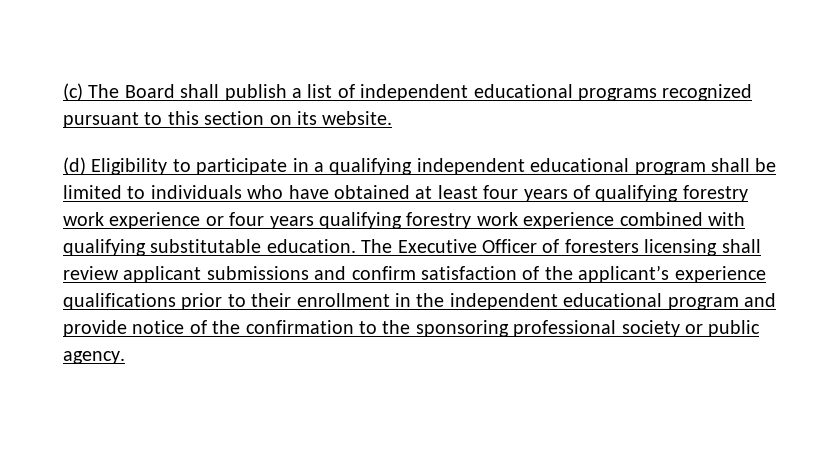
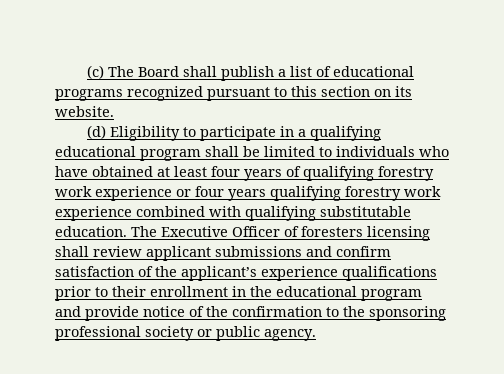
- (c) The Board shall publish a list of independent educational programs recognized pursuant to this section on its website.
+ (c) The Board shall publish a list of educational programs recognized pursuant to this section on its website.
- (d) Eligibility to participate in a qualifying independent educational program shall be limited to individuals who have obtained at least four years of qualifying forestry work experience or four years qualifying forestry work experience combined with qualifying substitutable education.
+ (d) Eligibility to participate in a qualifying educational program shall be limited to individuals who have obtained at least four years of qualifying forestry work experience or four years qualifying forestry work experience combined with qualifying substitutable education.
- The Executive Officer of foresters licensing shall review applicant submissions and confirm satisfaction of the applicant’s experience qualifications prior to their enrollment in the independent educational program and provide notice of the confirmation to the sponsoring professional society or public agency.
+ The Executive Officer of foresters licensing shall review applicant submissions and confirm satisfaction of the applicant’s experience qualifications prior to their enrollment in the educational program and provide notice of the confirmation to the sponsoring professional society or public agency.

